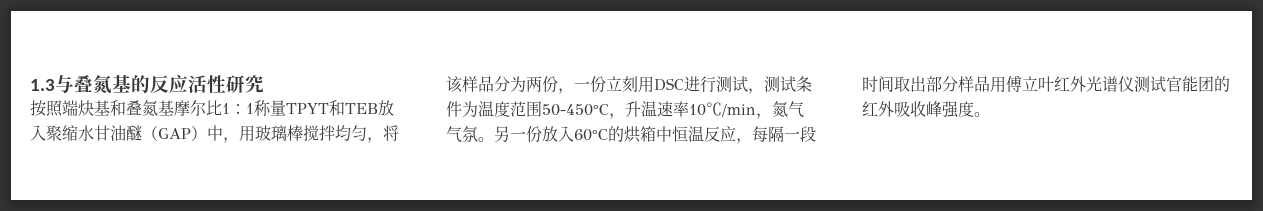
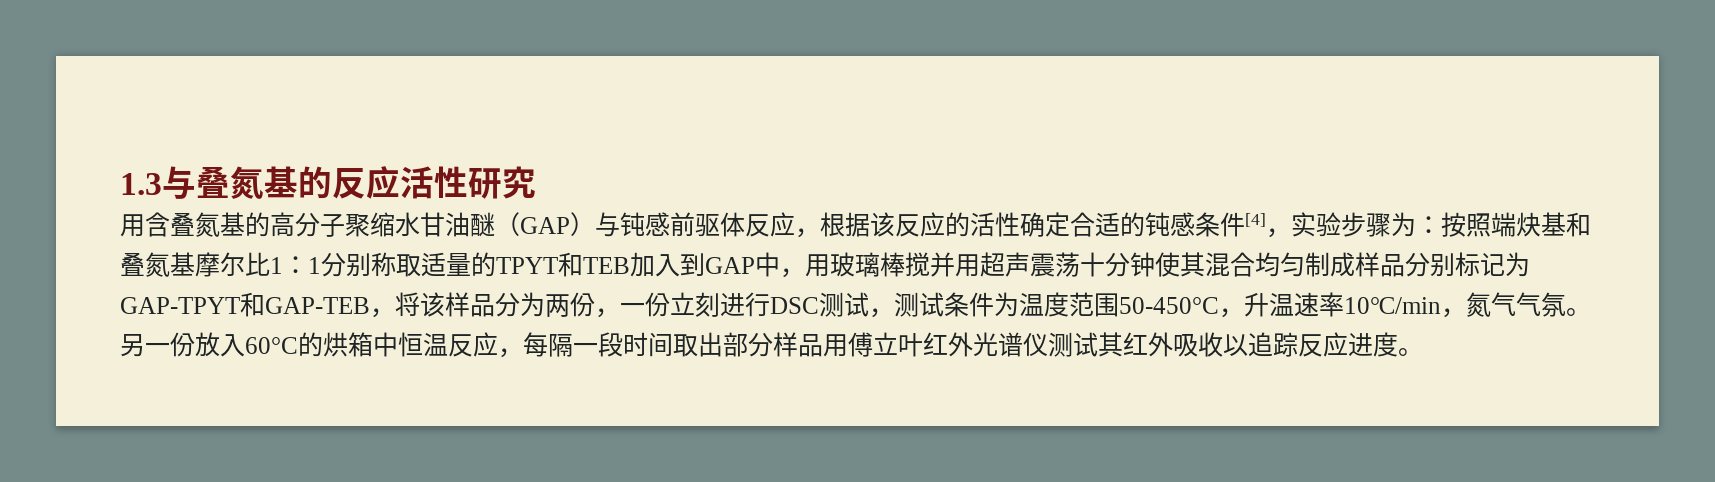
- 按照端炔基和叠氮基摩尔比1：1称量TPYT和TEB放入聚缩水甘油醚（GAP）中，用玻璃棒搅拌均匀，将该样品分为两份，一份立刻用DSC进行测试，测试条件为温度范围50-450°C，升温速率10℃/min，氮气气氛。
+ 用含叠氮基的高分子聚缩水甘油醚（GAP）与钝感前驱体反应，根据该反应的活性确定合适的钝感条件[4]，实验步骤为：按照端炔基和叠氮基摩尔比1：1分别称取适量的TPYT和TEB加入到GAP中，用玻璃棒搅并用超声震荡十分钟使其混合均匀制成样品分别标记为GAP-TPYT和GAP-TEB，将该样品分为两份，一份立刻进行DSC测试，测试条件为温度范围50-450°C，升温速率10℃/min，氮气气氛。
- 另一份放入60°C的烘箱中恒温反应，每隔一段时间取出部分样品用傅立叶红外光谱仪测试官能团的红外吸收峰强度。
+ 另一份放入60°C的烘箱中恒温反应，每隔一段时间取出部分样品用傅立叶红外光谱仪测试其红外吸收以追踪反应进度。

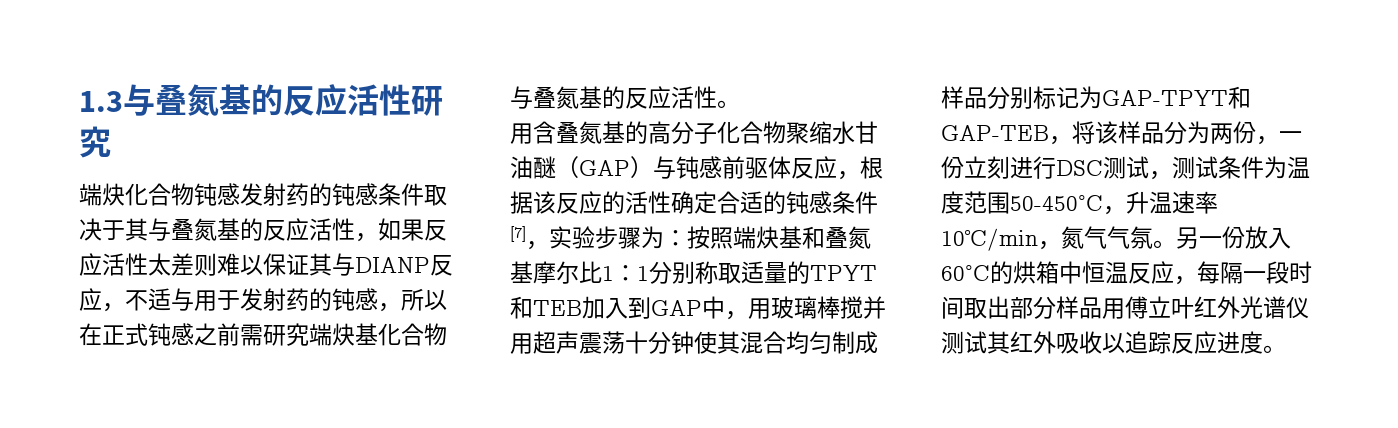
+ 端炔化合物钝感发射药的钝感条件取决于其与叠氮基的反应活性，如果反应活性太差则难以保证其与DIANP反应，不适与用于发射药的钝感，所以在正式钝感之前需研究端炔基化合物与叠氮基的反应活性。
- 用含叠氮基的高分子聚缩水甘油醚（GAP）与钝感前驱体反应，根据该反应的活性确定合适的钝感条件[4]，实验步骤为：
+ 用含叠氮基的高分子化合物聚缩水甘油醚（GAP）与钝感前驱体反应，根据该反应的活性确定合适的钝感条件[7]，实验步骤为：

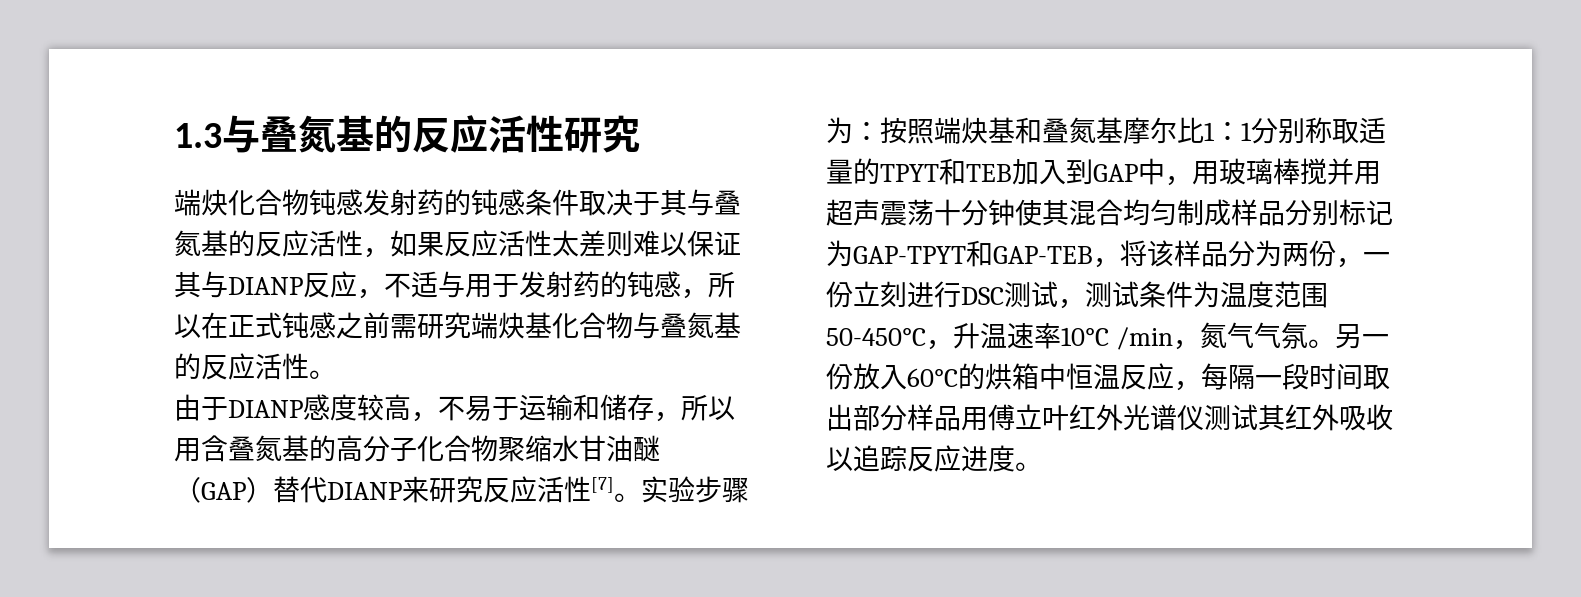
- 用含叠氮基的高分子化合物聚缩水甘油醚（GAP）与钝感前驱体反应，根据该反应的活性确定合适的钝感条件[7]，实验步骤为：
+ 由于DIANP感度较高，不易于运输和储存，所以用含叠氮基的高分子化合物聚缩水甘油醚（GAP）替代DIANP来研究反应活性[7]。实验步骤为：
- 1分别称取适量的TPYT和TEB加入到GAP中，用玻璃棒搅并用超声震荡十分钟使其混合均匀制成样品分别标记为GAP-TPYT和GAP-TEB，将该样品分为两份，一份立刻进行DSC测试，测试条件为温度范围50-450°C，升温速率10℃/min，氮气气氛。
+ 1分别称取适量的TPYT和TEB加入到GAP中，用玻璃棒搅并用超声震荡十分钟使其混合均匀制成样品分别标记为GAP-TPYT和GAP-TEB，将该样品分为两份，一份立刻进行DSC测试，测试条件为温度范围50-450°C，升温速率10°C /min，氮气气氛。

